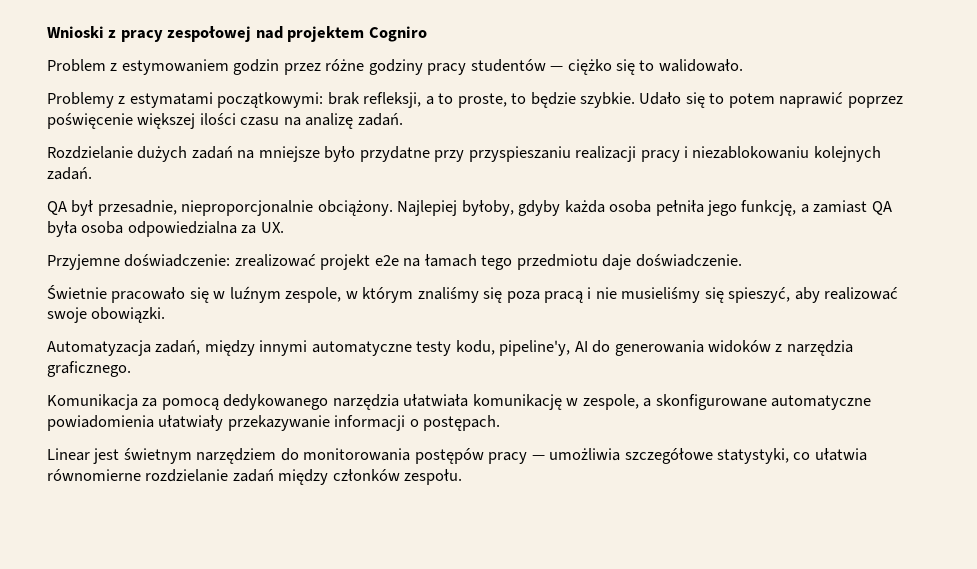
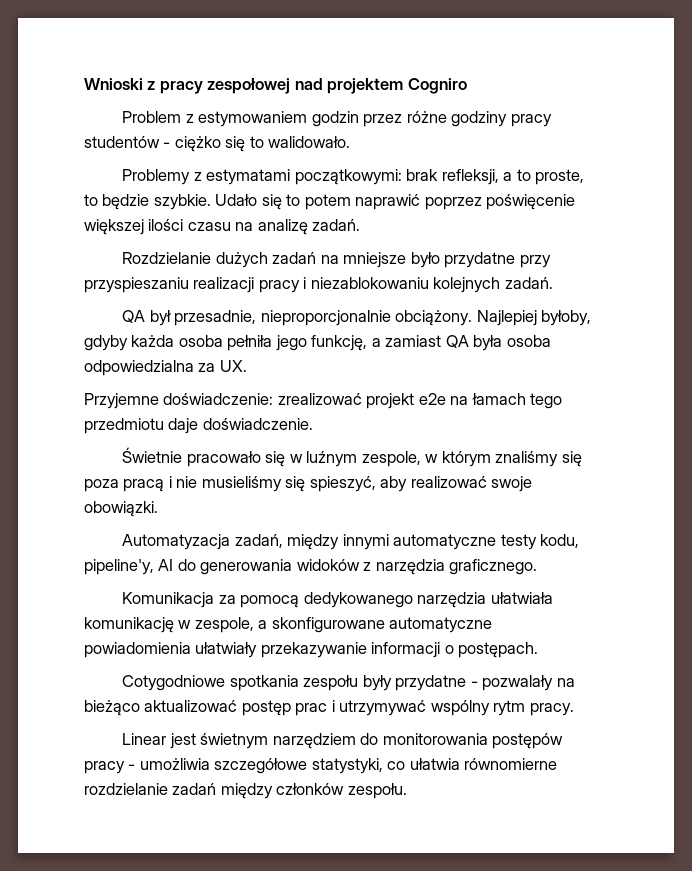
- Problem z estymowaniem godzin przez różne godziny pracy studentów — ciężko się to walidowało.
+ Problem z estymowaniem godzin przez różne godziny pracy studentów - ciężko się to walidowało.
+ Cotygodniowe spotkania zespołu były przydatne - pozwalały na bieżąco aktualizować postęp prac i utrzymywać wspólny rytm pracy.
- Linear jest świetnym narzędziem do monitorowania postępów pracy — umożliwia szczegółowe statystyki, co ułatwia równomierne rozdzielanie zadań między członków zespołu.
+ Linear jest świetnym narzędziem do monitorowania postępów pracy - umożliwia szczegółowe statystyki, co ułatwia równomierne rozdzielanie zadań między członków zespołu.

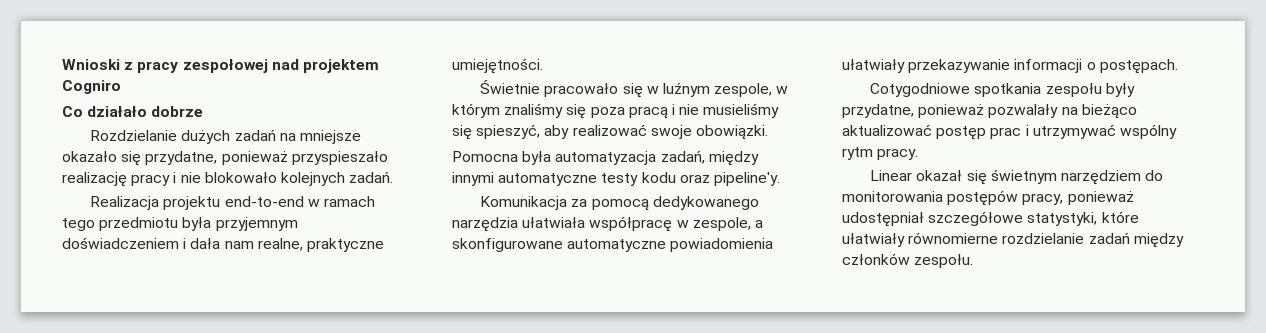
- Problem z estymowaniem godzin przez różne godziny pracy studentów - ciężko się to walidowało.
- Problemy z estymatami początkowymi: brak refleksji, a to proste, to będzie szybkie. Udało się to potem naprawić poprzez poświęcenie większej ilości czasu na analizę zadań.
+ Co działało dobrze
- Rozdzielanie dużych zadań na mniejsze było przydatne przy przyspieszaniu realizacji pracy i niezablokowaniu kolejnych zadań.
- QA był przesadnie, nieproporcjonalnie obciążony. Najlepiej byłoby, gdyby każda osoba pełniła jego funkcję, a zamiast QA była osoba odpowiedzialna za UX.
- Przyjemne doświadczenie: zrealizować projekt e2e na łamach tego przedmiotu daje doświadczenie.
+ Rozdzielanie dużych zadań na mniejsze okazało się przydatne, ponieważ przyspieszało realizację pracy i nie blokowało kolejnych zadań.
+ Realizacja projektu end-to-end w ramach tego przedmiotu była przyjemnym doświadczeniem i dała nam realne, praktyczne umiejętności.
- Automatyzacja zadań, między innymi automatyczne testy kodu, pipeline'y, AI do generowania widoków z narzędzia graficznego.
+ Pomocna była automatyzacja zadań, między innymi automatyczne testy kodu oraz pipeline'y.
- Komunikacja za pomocą dedykowanego narzędzia ułatwiała komunikację w zespole, a skonfigurowane automatyczne powiadomienia ułatwiały przekazywanie informacji o postępach.
+ Komunikacja za pomocą dedykowanego narzędzia ułatwiała współpracę w zespole, a skonfigurowane automatyczne powiadomienia ułatwiały przekazywanie informacji o postępach.
- Cotygodniowe spotkania zespołu były przydatne - pozwalały na bieżąco aktualizować postęp prac i utrzymywać wspólny rytm pracy.
+ Cotygodniowe spotkania zespołu były przydatne, ponieważ pozwalały na bieżąco aktualizować postęp prac i utrzymywać wspólny rytm pracy.
- Linear jest świetnym narzędziem do monitorowania postępów pracy - umożliwia szczegółowe statystyki, co ułatwia równomierne rozdzielanie zadań między członków zespołu.
+ Linear okazał się świetnym narzędziem do monitorowania postępów pracy, ponieważ udostępniał szczegółowe statystyki, które ułatwiały równomierne rozdzielanie zadań między członków zespołu.

